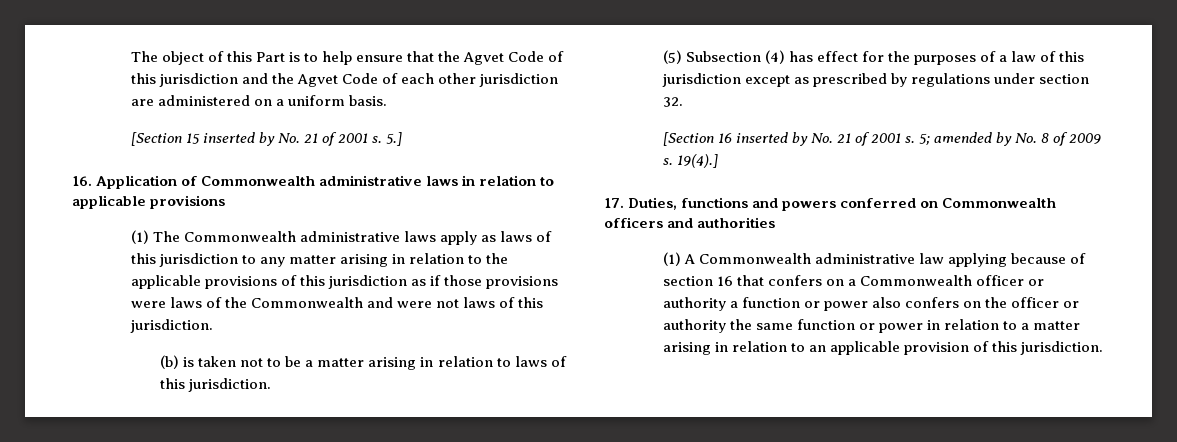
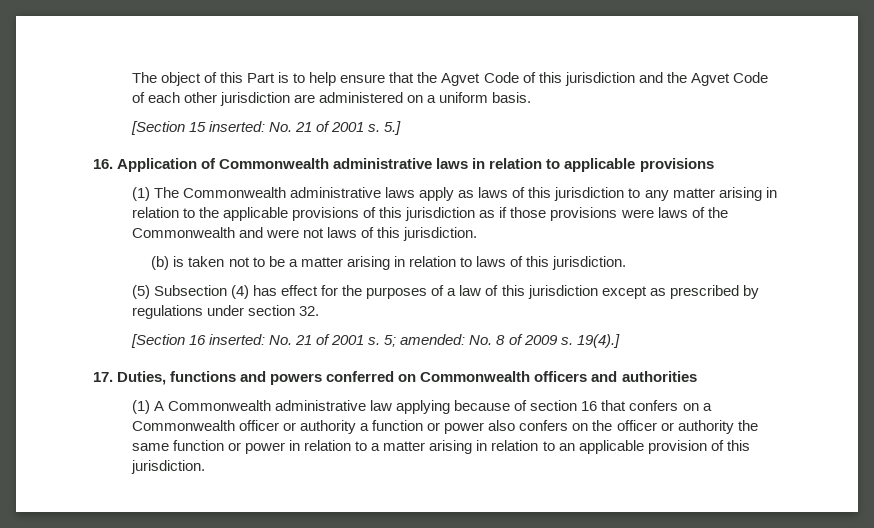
- [Section 15 inserted by No. 21 of 2001 s.
+ [Section 15 inserted: No. 21 of 2001 s.
- [Section 16 inserted by No. 21 of 2001 s.
+ [Section 16 inserted: No. 21 of 2001 s.
- 5; amended by No. 8 of 2009 s.
+ 5; amended: No. 8 of 2009 s.

